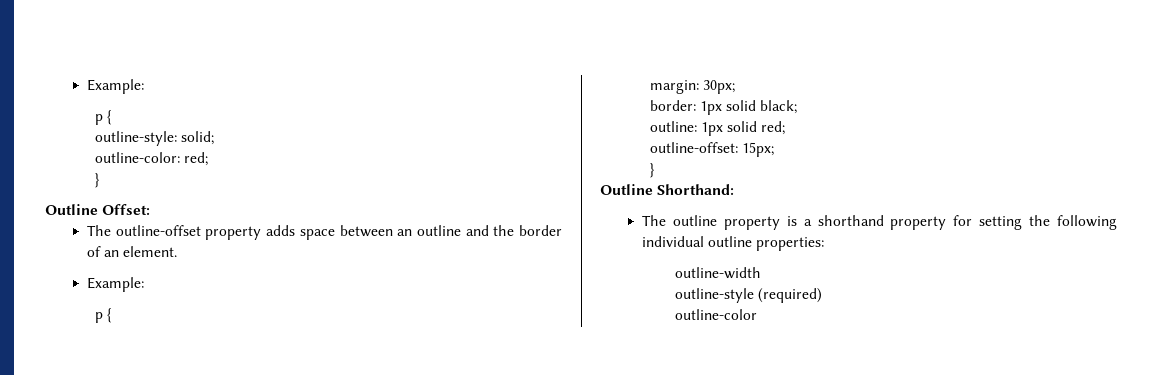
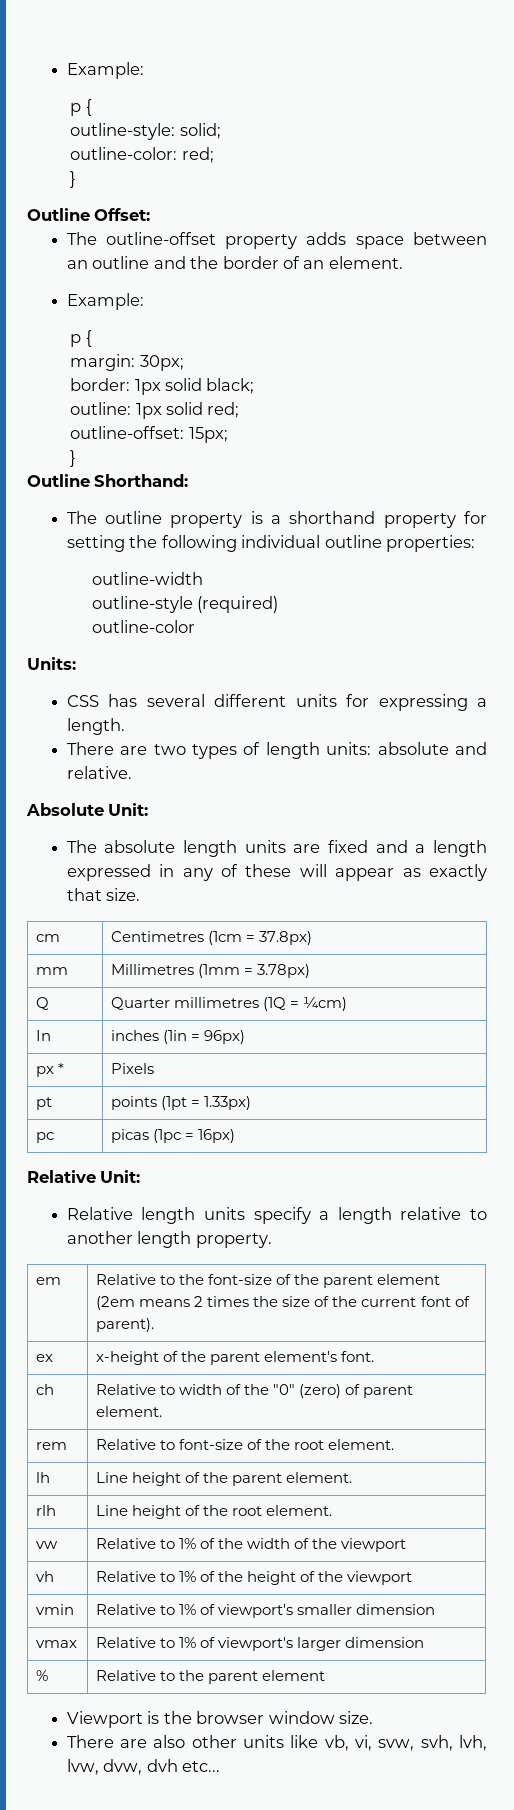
+ Units:
+ CSS has several different units for expressing a length.
+ There are two types of length units: absolute and relative.
+ Absolute Unit:
+ The absolute length units are fixed and a length expressed in any of these will appear as exactly that size.
+ cm | Centimetres (1cm = 37.8px)
+ mm | Millimetres (1mm = 3.78px)
+ Q | Quarter millimetres (1Q = ¼cm)
+ In | inches (1in = 96px)
+ px * | Pixels
+ pt | points (1pt = 1.33px)
+ pc | picas (1pc = 16px)
+ Relative Unit:
+ Relative length units specify a length relative to another length property.
+ em | Relative to the font-size of the parent element (2em means 2 times the size of the current font of parent).
+ ex | x-height of the parent element's font.
+ ch | Relative to width of the "0" (zero) of parent element.
+ rem | Relative to font-size of the root element.
+ lh | Line height of the parent element.
+ rlh | Line height of the root element.
+ vw | Relative to 1% of the width of the viewport
+ vh | Relative to 1% of the height of the viewport
+ vmin | Relative to 1% of viewport's smaller dimension
+ vmax | Relative to 1% of viewport's larger dimension
+ % | Relative to the parent element
+ Viewport is the browser window size.
+ There are also other units like vb, vi, svw, svh, lvh, lvw, dvw, dvh etc...

